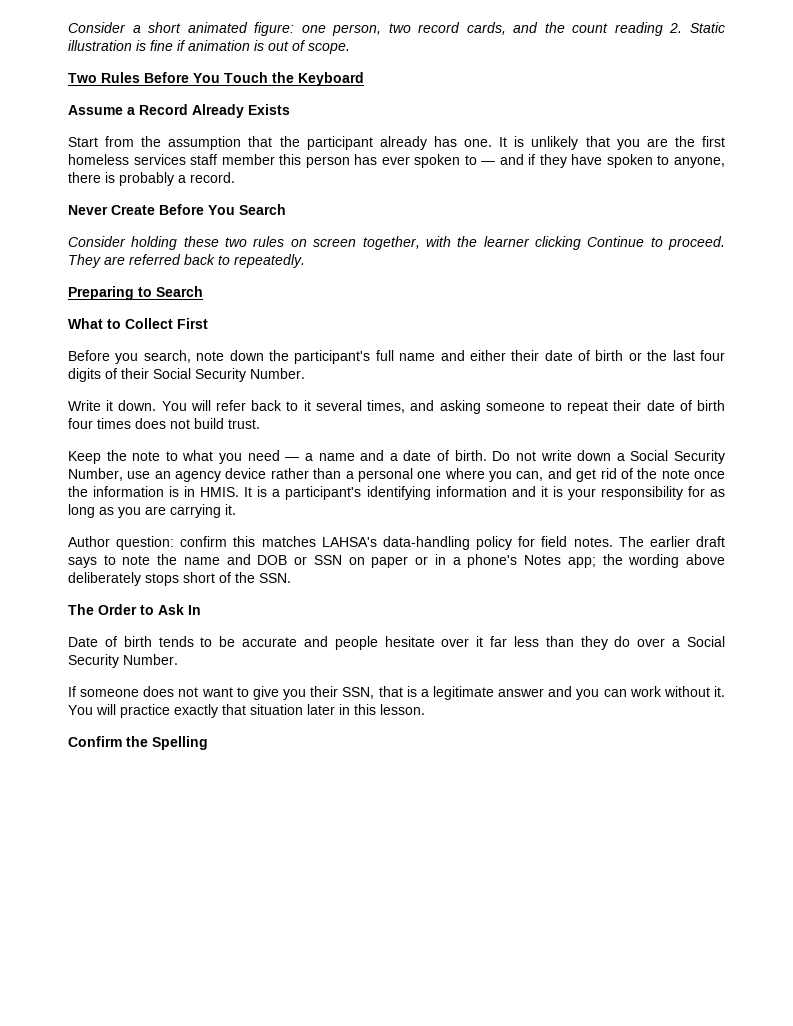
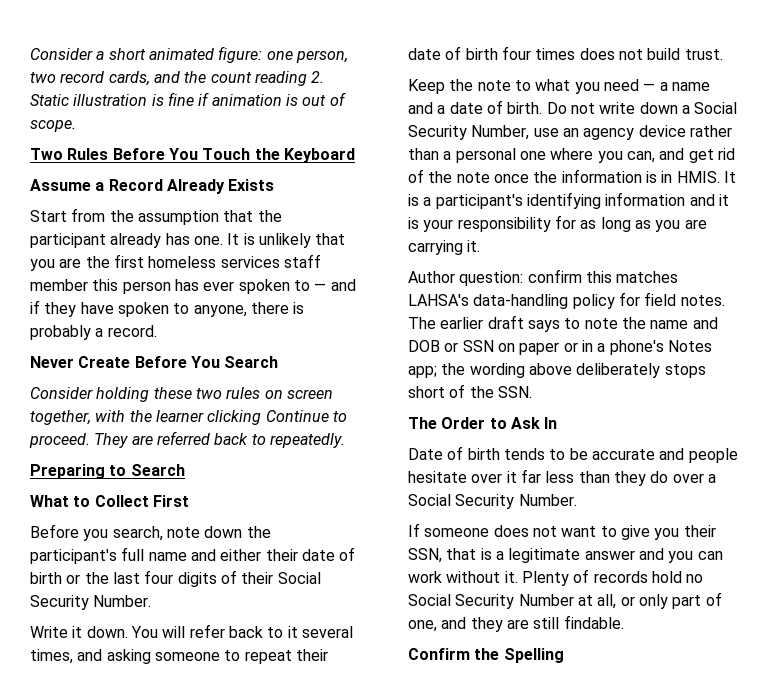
- You will practice exactly that situation later in this lesson.
+ Plenty of records hold no Social Security Number at all, or only part of one, and they are still findable.

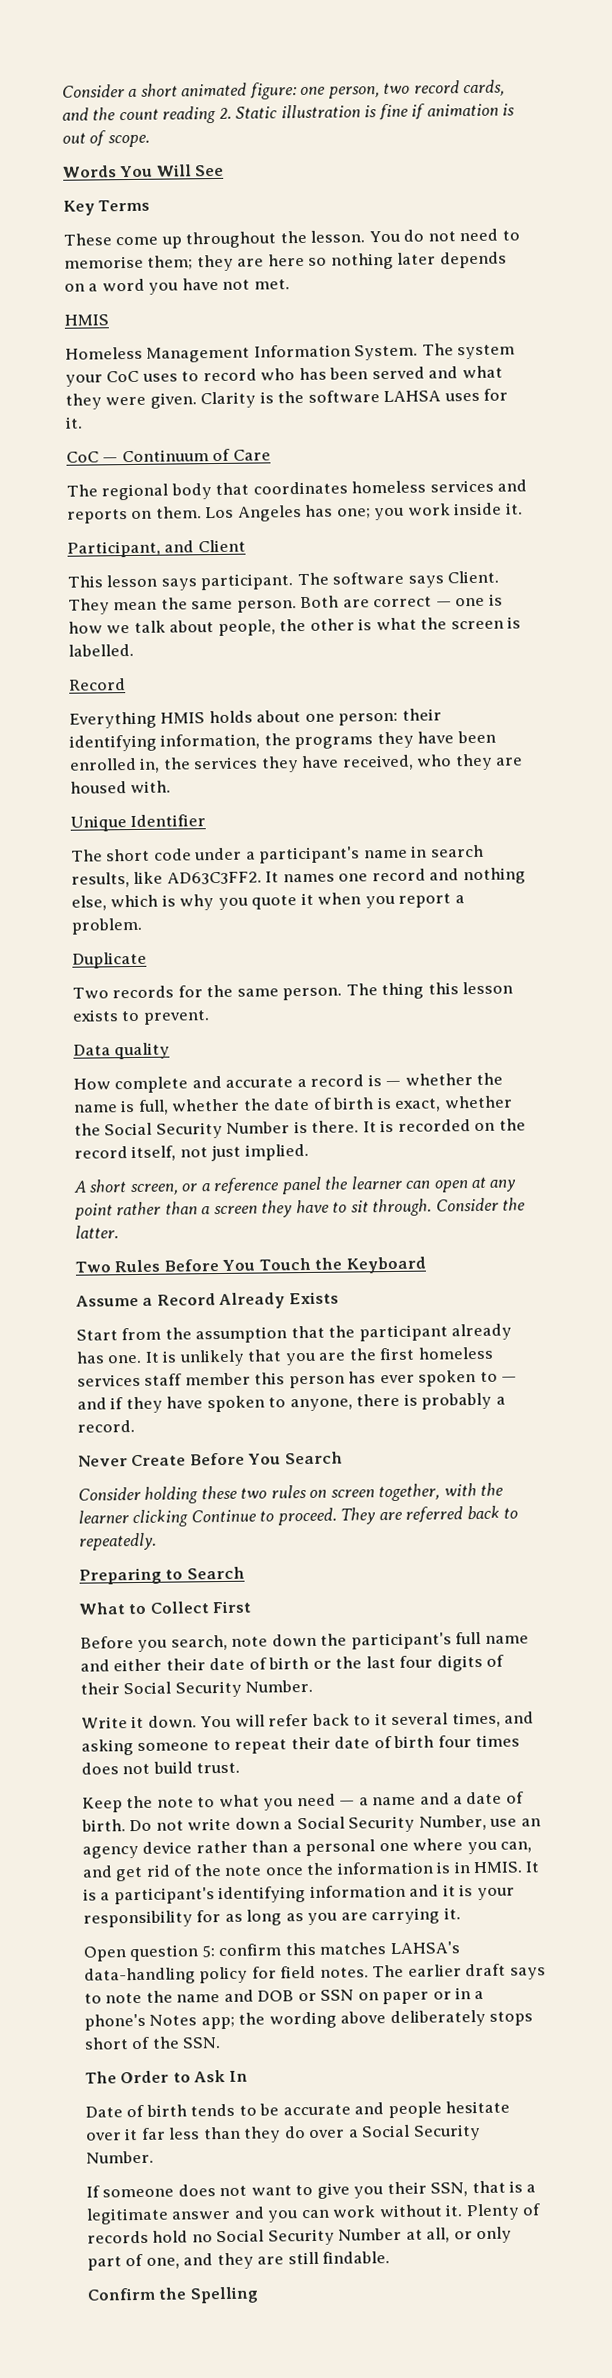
+ Words You Will See
+ Key Terms
+ These come up throughout the lesson. You do not need to memorise them; they are here so nothing later depends on a word you have not met.
+ HMIS
+ Homeless Management Information System. The system your CoC uses to record who has been served and what they were given. Clarity is the software LAHSA uses for it.
+ CoC — Continuum of Care
+ The regional body that coordinates homeless services and reports on them. Los Angeles has one; you work inside it.
+ Participant, and Client
+ This lesson says participant. The software says Client. They mean the same person. Both are correct — one is how we talk about people, the other is what the screen is labelled.
+ Record
+ Everything HMIS holds about one person: their identifying information, the programs they have been enrolled in, the services they have received, who they are housed with.
+ Unique Identifier
+ The short code under a participant's name in search results, like AD63C3FF2. It names one record and nothing else, which is why you quote it when you report a problem.
+ Duplicate
+ Two records for the same person. The thing this lesson exists to prevent.
+ Data quality
+ How complete and accurate a record is — whether the name is full, whether the date of birth is exact, whether the Social Security Number is there. It is recorded on the record itself, not just implied.
+ A short screen, or a reference panel the learner can open at any point rather than a screen they have to sit through. Consider the latter.
- Author question: confirm this matches LAHSA's data-handling policy for field notes.
+ Open question 5: confirm this matches LAHSA's data-handling policy for field notes.

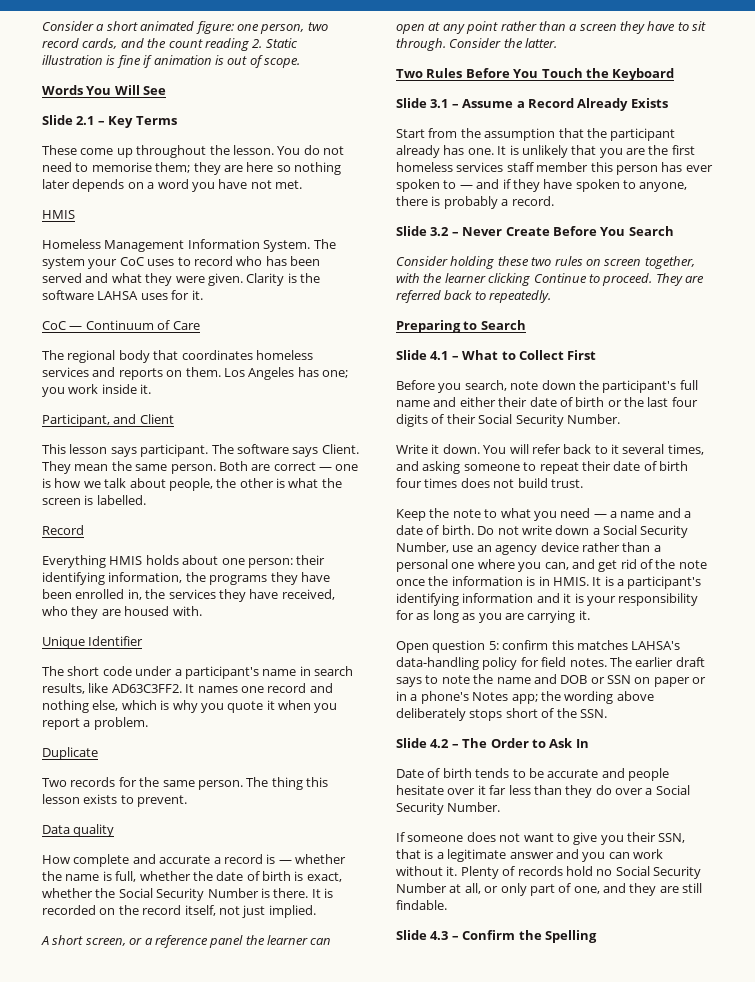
- Key Terms
+ Slide 2.1 – Key Terms
- Assume a Record Already Exists
+ Slide 3.1 – Assume a Record Already Exists
- Never Create Before You Search
+ Slide 3.2 – Never Create Before You Search
- What to Collect First
+ Slide 4.1 – What to Collect First
- The Order to Ask In
+ Slide 4.2 – The Order to Ask In
- Confirm the Spelling
+ Slide 4.3 – Confirm the Spelling

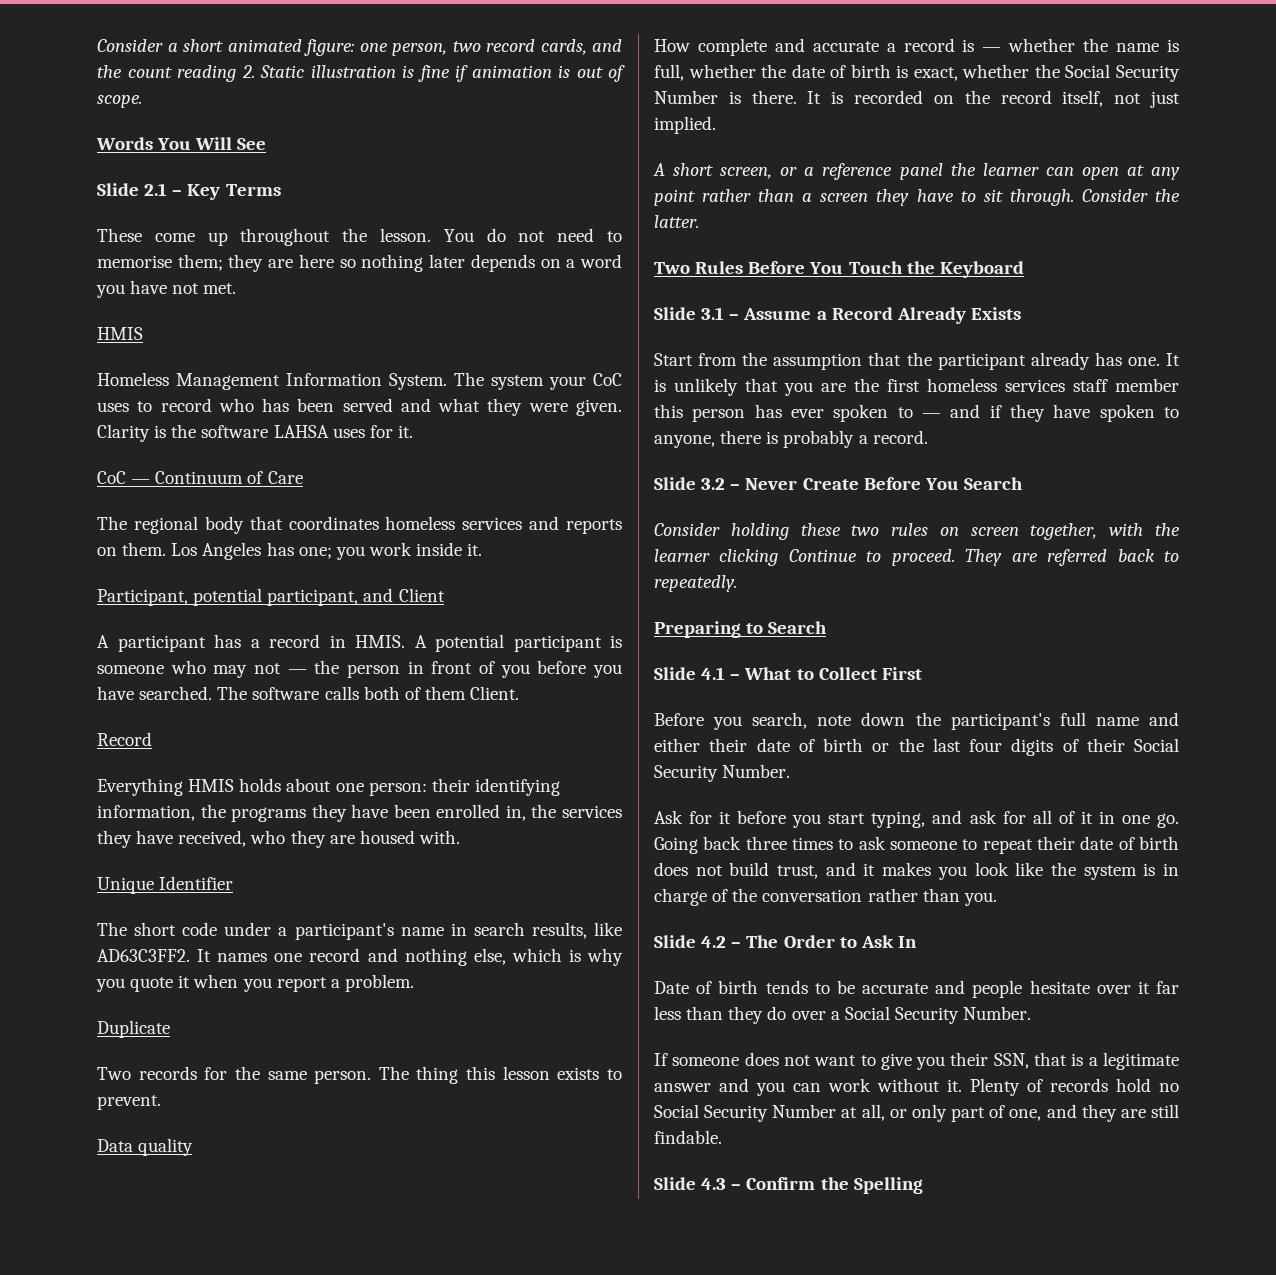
- Participant, and Client
+ Participant, potential participant, and Client
- This lesson says participant. The software says Client. They mean the same person. Both are correct — one is how we talk about people, the other is what the screen is labelled.
+ A participant has a record in HMIS. A potential participant is someone who may not — the person in front of you before you have searched. The software calls both of them Client.
- Write it down. You will refer back to it several times, and asking someone to repeat their date of birth four times does not build trust.
- Keep the note to what you need — a name and a date of birth. Do not write down a Social Security Number, use an agency device rather than a personal one where you can, and get rid of the note once the information is in HMIS. It is a participant's identifying information and it is your responsibility for as long as you are carrying it.
- Open question 5: confirm this matches LAHSA's data-handling policy for field notes. The earlier draft says to note the name and DOB or SSN on paper or in a phone's Notes app; the wording above deliberately stops short of the SSN.
+ Ask for it before you start typing, and ask for all of it in one go. Going back three times to ask someone to repeat their date of birth does not build trust, and it makes you look like the system is in charge of the conversation rather than you.

